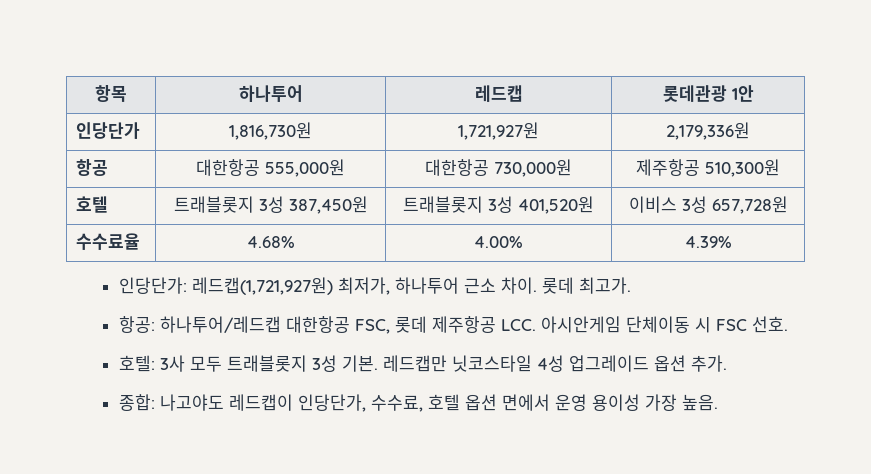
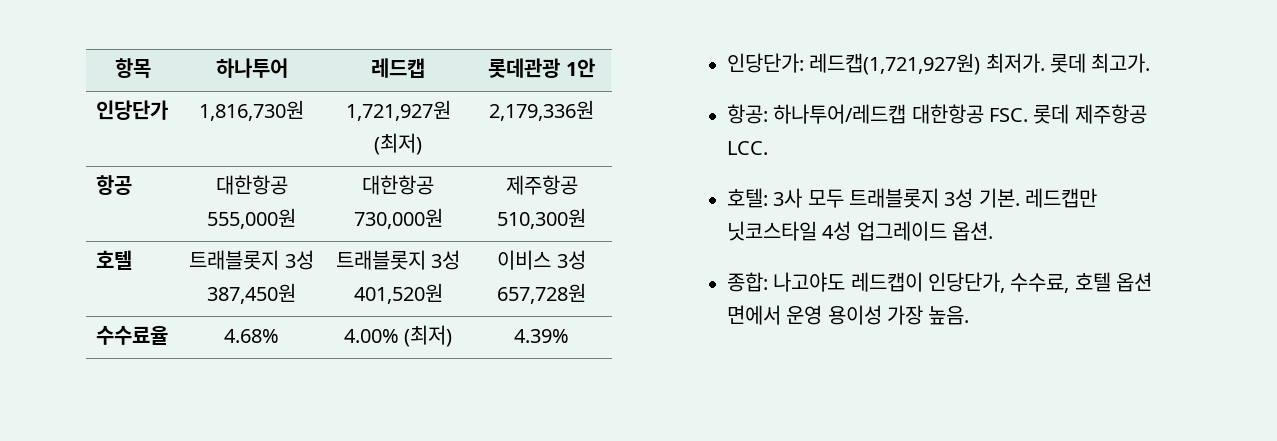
- 인당단가 | 1,816,730원 | 1,721,927원 | 2,179,336원
+ 인당단가 | 1,816,730원 | 1,721,927원 (최저) | 2,179,336원
- 수수료율 | 4.68% | 4.00% | 4.39%
+ 수수료율 | 4.68% | 4.00% (최저) | 4.39%
- 인당단가: 레드캡(1,721,927원) 최저가, 하나투어 근소 차이.
+ 인당단가: 레드캡(1,721,927원) 최저가.
- 항공: 하나투어/레드캡 대한항공 FSC, 롯데 제주항공 LCC. 아시안게임 단체이동 시 FSC 선호.
+ 항공: 하나투어/레드캡 대한항공 FSC. 롯데 제주항공 LCC.
- 레드캡만 닛코스타일 4성 업그레이드 옵션 추가.
+ 레드캡만 닛코스타일 4성 업그레이드 옵션.

